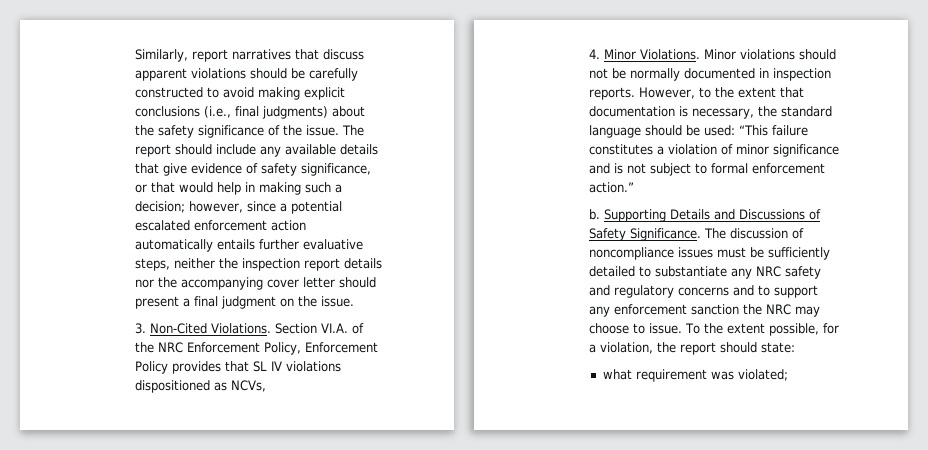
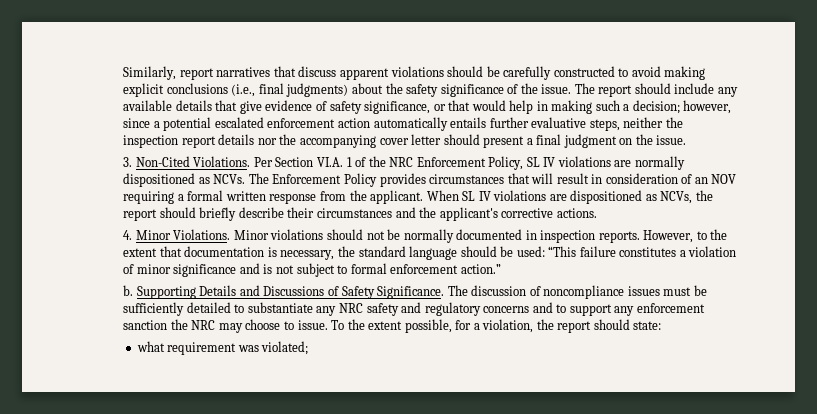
- Section VI.A. of the NRC Enforcement Policy, Enforcement Policy provides that SL IV violations dispositioned as NCVs,
+ Per Section VI.A. 1 of the NRC Enforcement Policy, SL IV violations are normally dispositioned as NCVs. The Enforcement Policy provides circumstances that will result in consideration of an NOV requiring a formal written response from the applicant. When SL IV violations are dispositioned as NCVs, the report should briefly describe their circumstances and the applicant's corrective actions.

